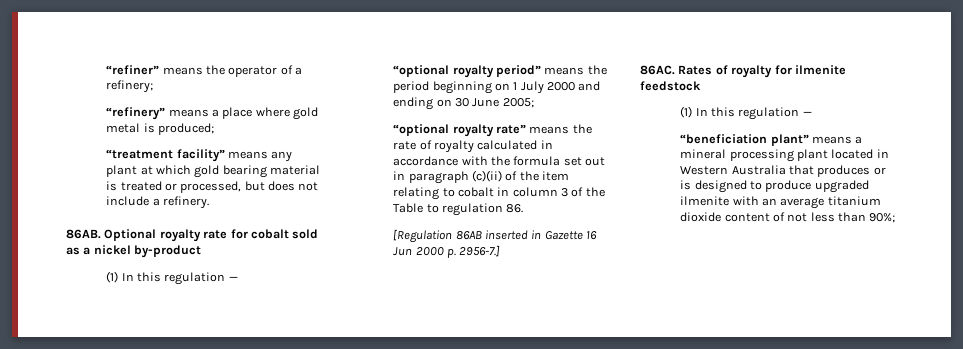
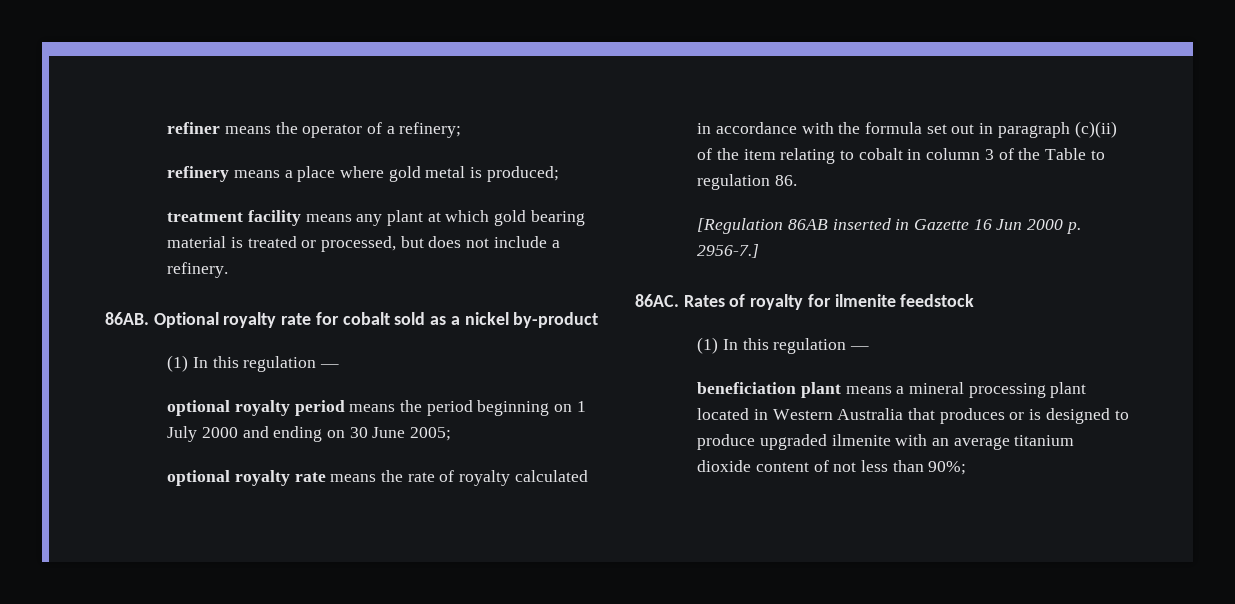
- “refiner” means the operator of a refinery;
+ refiner means the operator of a refinery;
- “refinery” means a place where gold metal is produced;
+ refinery means a place where gold metal is produced;
- “treatment facility” means any plant at which gold bearing material is treated or processed, but does not include a refinery.
+ treatment facility means any plant at which gold bearing material is treated or processed, but does not include a refinery.
- “optional royalty period” means the period beginning on 1 July 2000 and ending on 30 June 2005;
+ optional royalty period means the period beginning on 1 July 2000 and ending on 30 June 2005;
- “optional royalty rate” means the rate of royalty calculated in accordance with the formula set out in paragraph (c)(ii) of the item relating to cobalt in column 3 of the Table to regulation 86.
+ optional royalty rate means the rate of royalty calculated in accordance with the formula set out in paragraph (c)(ii) of the item relating to cobalt in column 3 of the Table to regulation 86.
- “beneficiation plant” means a mineral processing plant located in Western Australia that produces or is designed to produce upgraded ilmenite with an average titanium dioxide content of not less than 90%;
+ beneficiation plant means a mineral processing plant located in Western Australia that produces or is designed to produce upgraded ilmenite with an average titanium dioxide content of not less than 90%;

